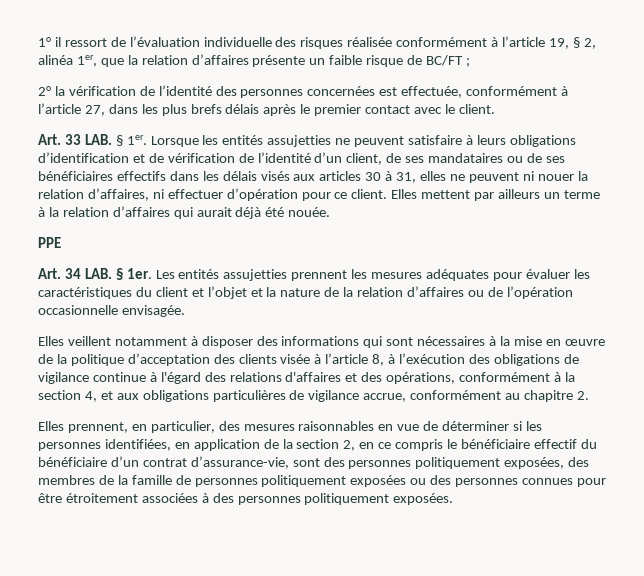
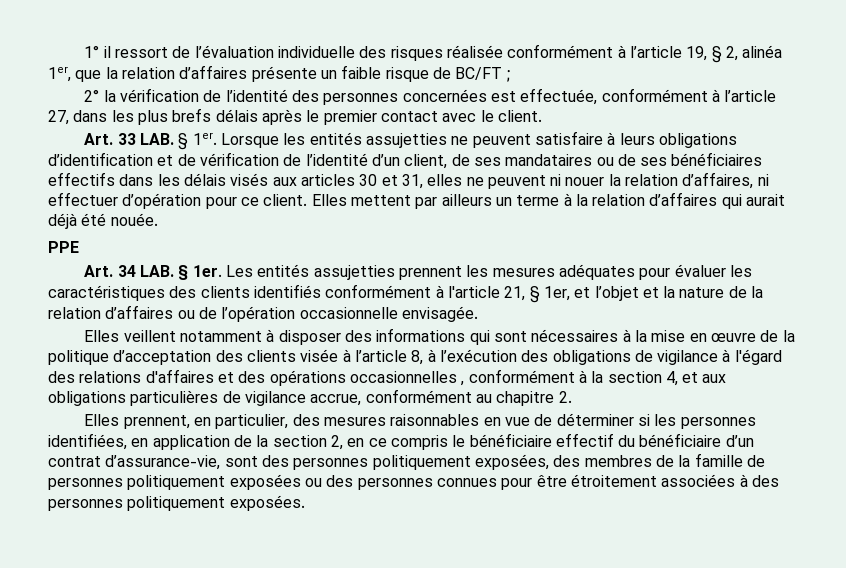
- Lorsque les entités assujetties ne peuvent satisfaire à leurs obligations d’identification et de vérification de l’identité d’un client, de ses mandataires ou de ses bénéficiaires effectifs dans les délais visés aux articles 30 à 31, elles ne peuvent ni nouer la relation d’affaires, ni effectuer d’opération pour ce client.
+ Lorsque les entités assujetties ne peuvent satisfaire à leurs obligations d’identification et de vérification de l’identité d’un client, de ses mandataires ou de ses bénéficiaires effectifs dans les délais visés aux articles 30 et 31, elles ne peuvent ni nouer la relation d’affaires, ni effectuer d’opération pour ce client.
- Les entités assujetties prennent les mesures adéquates pour évaluer les caractéristiques du client et l’objet et la nature de la relation d’affaires ou de l’opération occasionnelle envisagée.
+ Les entités assujetties prennent les mesures adéquates pour évaluer les caractéristiques des clients identifiés conformément à l'article 21, § 1er, et l’objet et la nature de la relation d’affaires ou de l’opération occasionnelle envisagée.
- Elles veillent notamment à disposer des informations qui sont nécessaires à la mise en œuvre de la politique d’acceptation des clients visée à l’article 8, à l’exécution des obligations de vigilance continue à l'égard des relations d'affaires et des opérations, conformément à la section 4, et aux obligations particulières de vigilance accrue, conformément au chapitre 2.
+ Elles veillent notamment à disposer des informations qui sont nécessaires à la mise en œuvre de la politique d’acceptation des clients visée à l’article 8, à l’exécution des obligations de vigilance à l'égard des relations d'affaires et des opérations occasionnelles , conformément à la section 4, et aux obligations particulières de vigilance accrue, conformément au chapitre 2.

